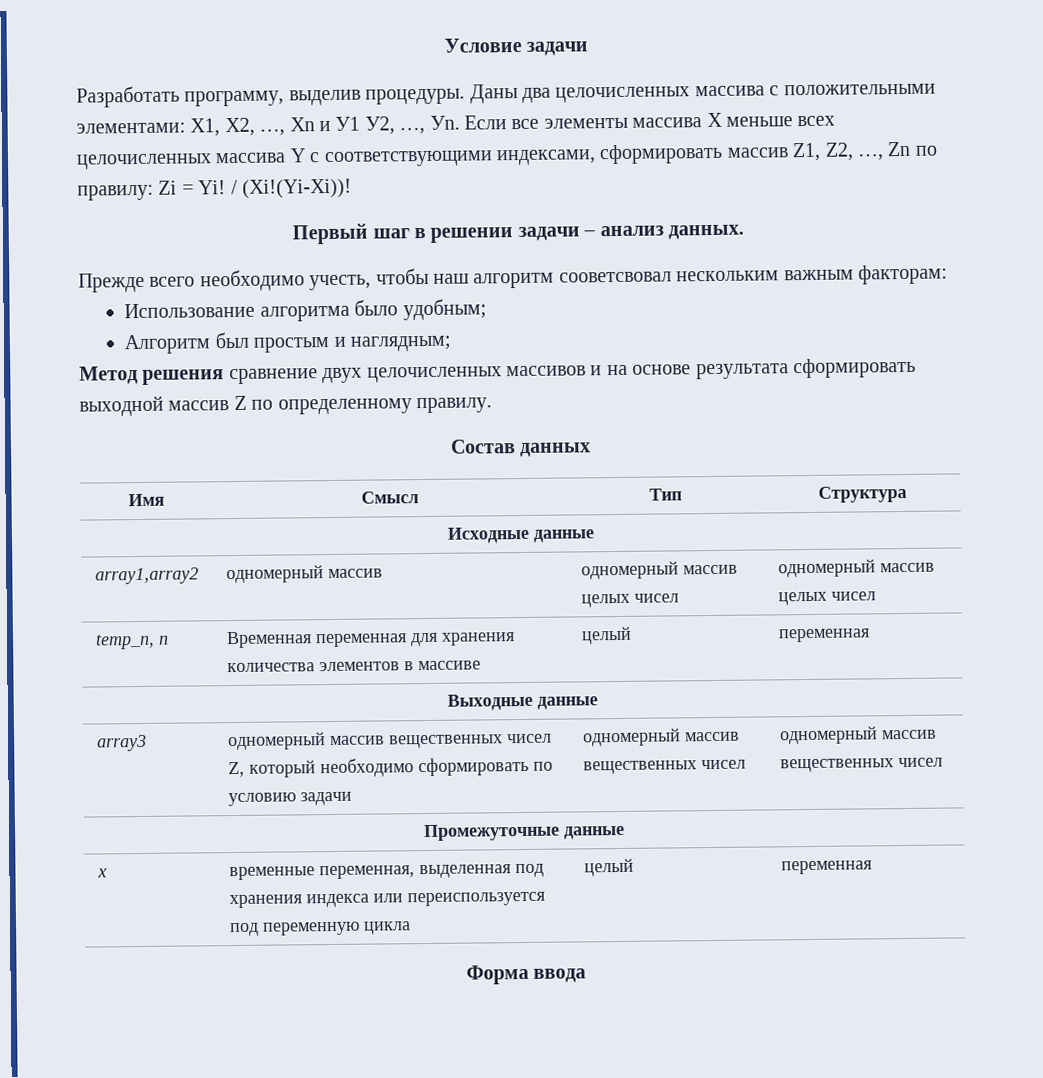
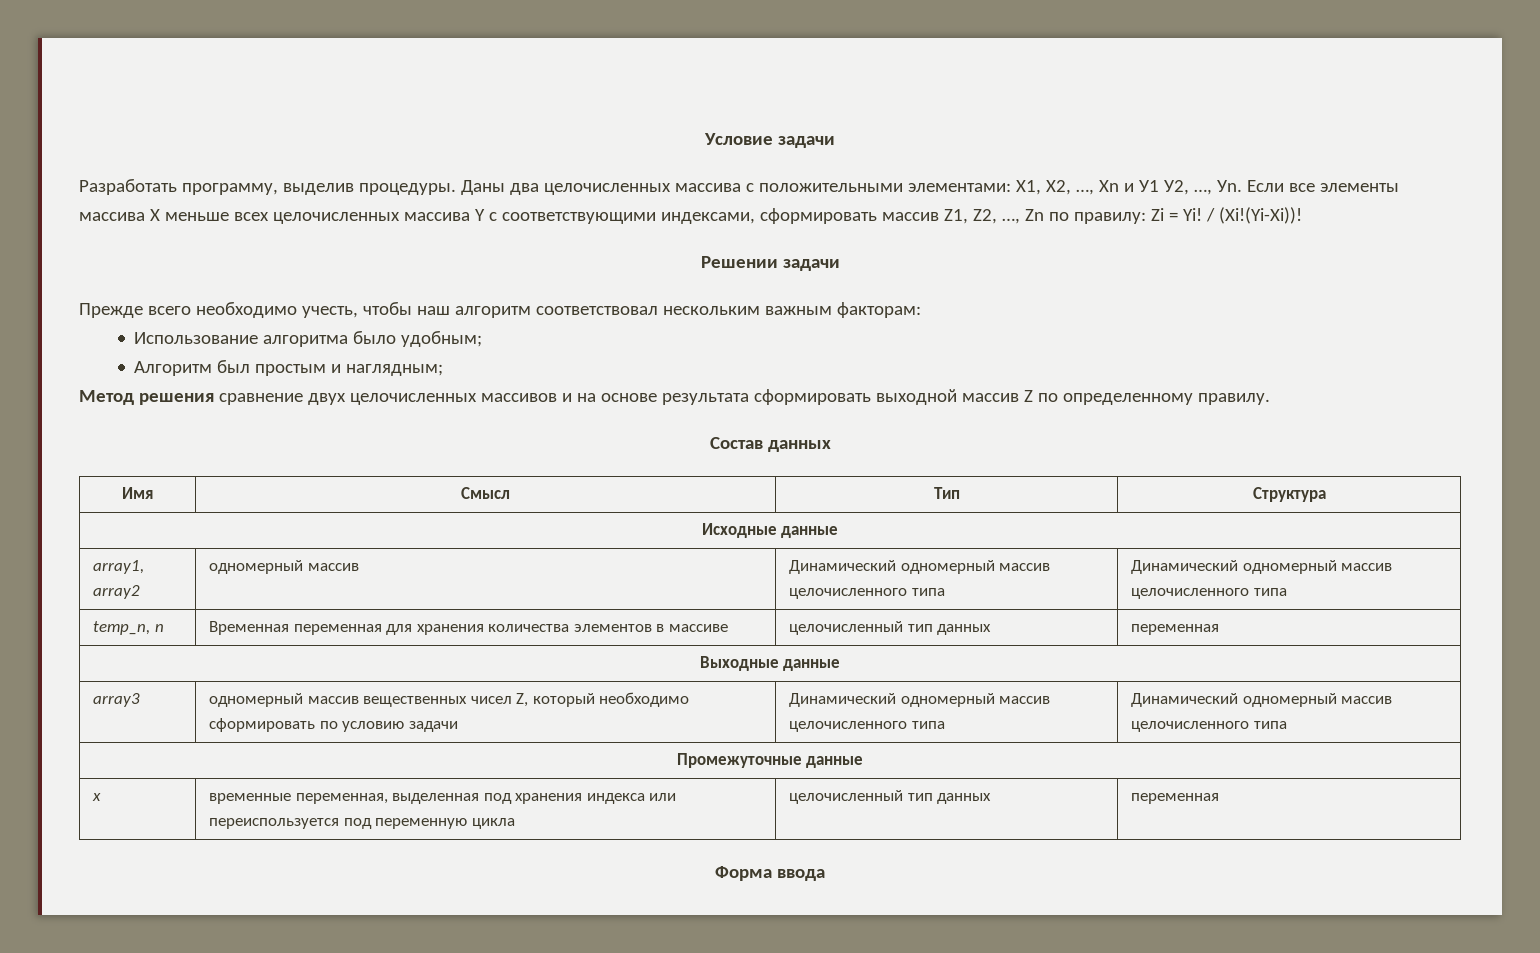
- Первый шаг в решении задачи – анализ данных.
+ Решении задачи
- Прежде всего необходимо учесть, чтобы наш алгоритм сооветсвовал нескольким важным факторам:
+ Прежде всего необходимо учесть, чтобы наш алгоритм соответствовал нескольким важным факторам:
- array1,array2 | одномерный массив | одномерный массив целых чисел | одномерный массив целых чисел
+ array1, array2 | одномерный массив | Динамический одномерный массив целочисленного типа | Динамический одномерный массив целочисленного типа
- temp_n, n | Временная переменная для хранения количества элементов в массиве | целый | переменная
+ temp_n, n | Временная переменная для хранения количества элементов в массиве | целочисленный тип данных | переменная
- array3 | одномерный массив вещественных чисел Z, который необходимо сформировать по условию задачи | одномерный массив вещественных чисел | одномерный массив вещественных чисел
+ array3 | одномерный массив вещественных чисел Z, который необходимо сформировать по условию задачи | Динамический одномерный массив целочисленного типа | Динамический одномерный массив целочисленного типа
- x | временные переменная, выделенная под хранения индекса или переиспользуется под переменную цикла | целый | переменная
+ x | временные переменная, выделенная под хранения индекса или переиспользуется под переменную цикла | целочисленный тип данных | переменная

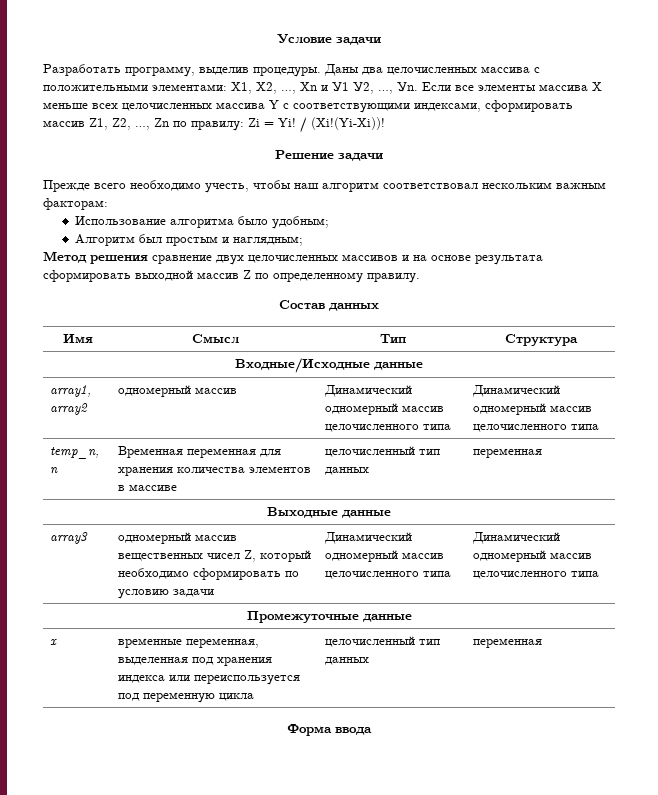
- Решении задачи
+ Решение задачи
- Исходные данные
+ Входные/Исходные данные

